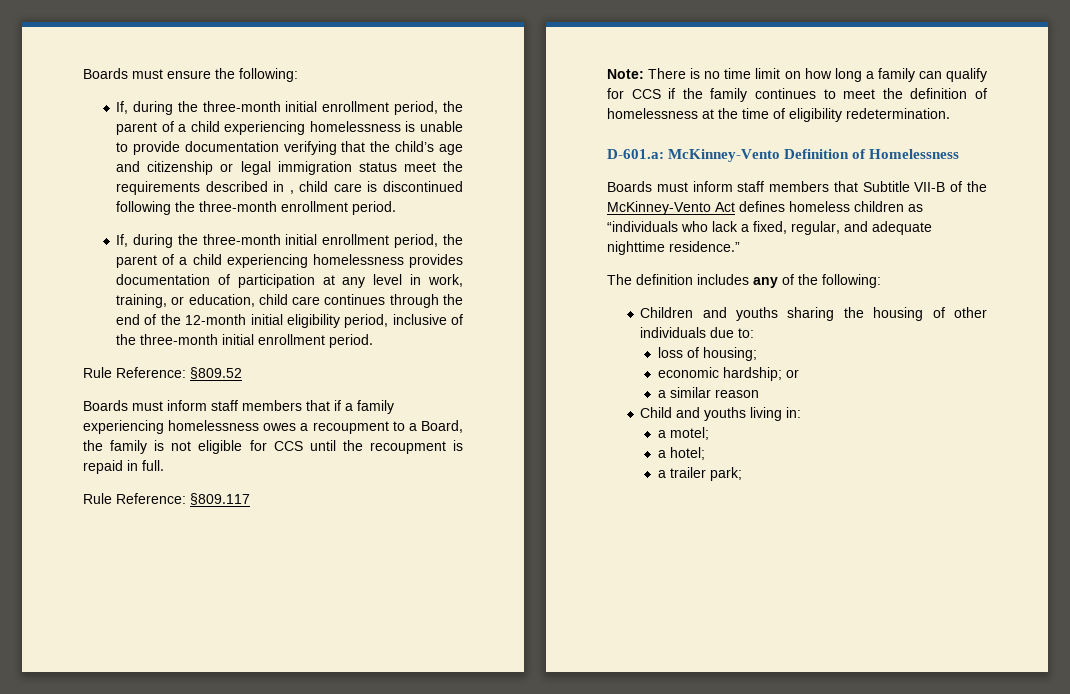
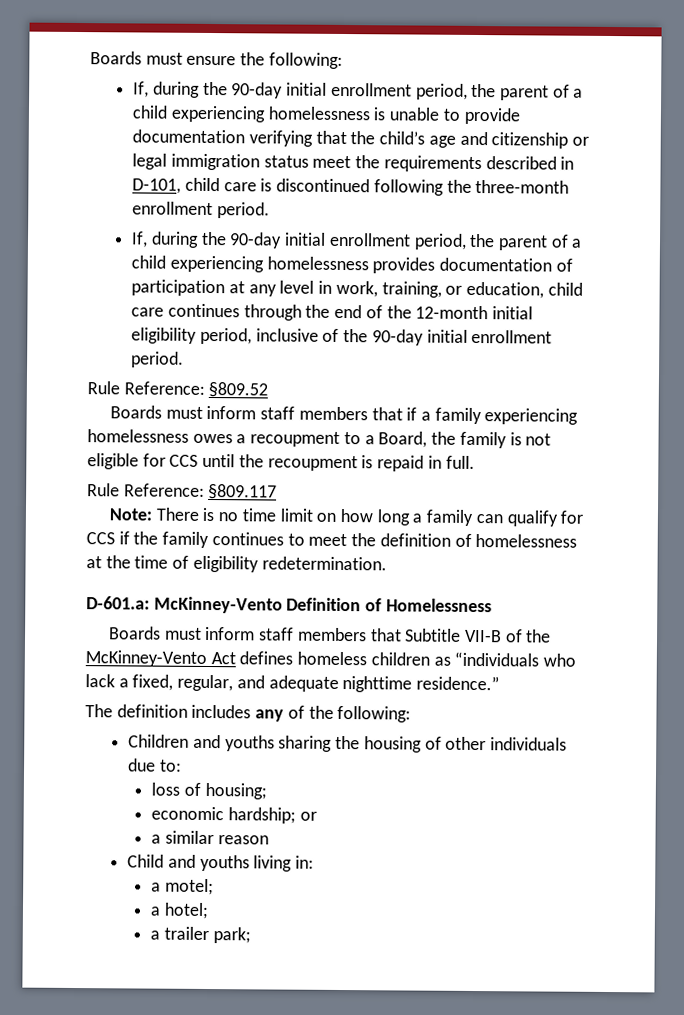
- If, during the three-month initial enrollment period, the parent of a child experiencing homelessness is unable to provide documentation verifying that the child’s age and citizenship or legal immigration status meet the requirements described in , child care is discontinued following the three-month enrollment period.
+ If, during the 90-day initial enrollment period, the parent of a child experiencing homelessness is unable to provide documentation verifying that the child’s age and citizenship or legal immigration status meet the requirements described in D-101, child care is discontinued following the three-month enrollment period.
- If, during the three-month initial enrollment period, the parent of a child experiencing homelessness provides documentation of participation at any level in work, training, or education, child care continues through the end of the 12-month initial eligibility period, inclusive of the three-month initial enrollment period.
+ If, during the 90-day initial enrollment period, the parent of a child experiencing homelessness provides documentation of participation at any level in work, training, or education, child care continues through the end of the 12-month initial eligibility period, inclusive of the 90-day initial enrollment period.

